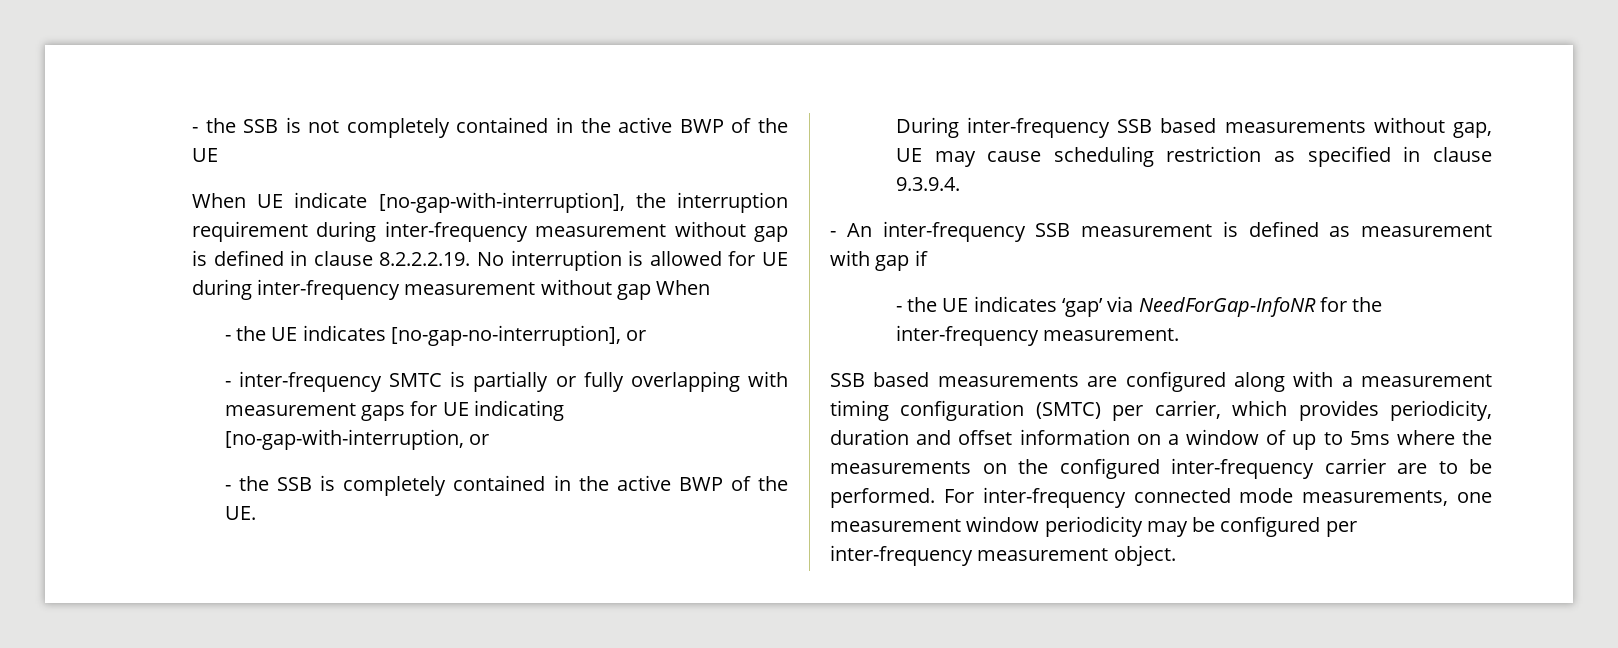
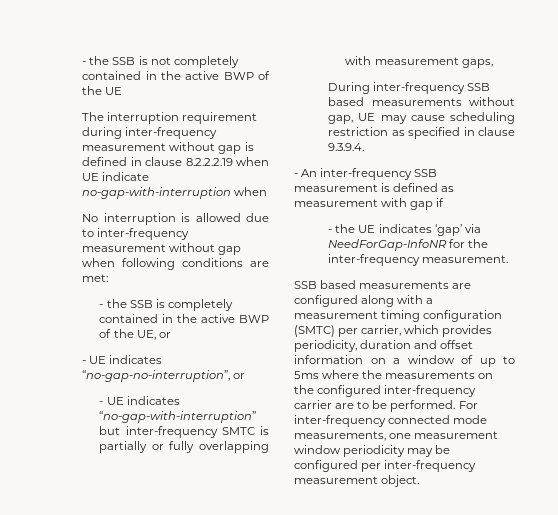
- When UE indicate [no-gap-with-interruption], the interruption requirement during inter-frequency measurement without gap is defined in clause 8.2.2.2.19. No interruption is allowed for UE during inter-frequency measurement without gap When
- - the UE indicates [no-gap-no-interruption], or
- - inter-frequency SMTC is partially or fully overlapping with measurement gaps for UE indicating [no-gap-with-interruption, or
+ The interruption requirement during inter-frequency measurement without gap is defined in clause 8.2.2.2.19 when UE indicate no-gap-with-interruption when
+ No interruption is allowed due to inter-frequency measurement without gap when following conditions are met:
- - the SSB is completely contained in the active BWP of the UE.
+ - the SSB is completely contained in the active BWP of the UE, or
+ - UE indicates “no-gap-no-interruption”, or
+ - UE indicates “no-gap-with-interruption” but inter-frequency SMTC is partially or fully overlapping with measurement gaps,

